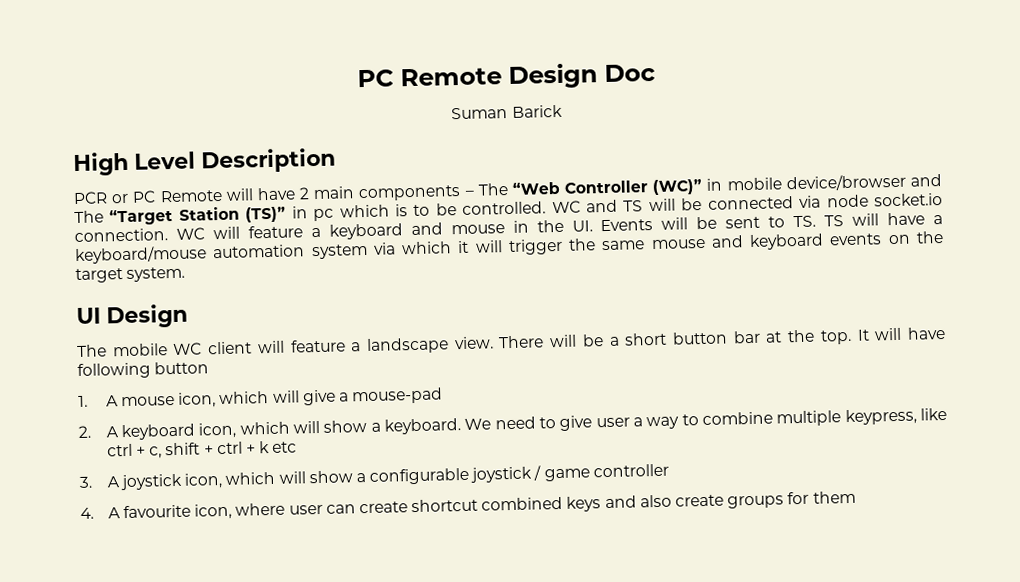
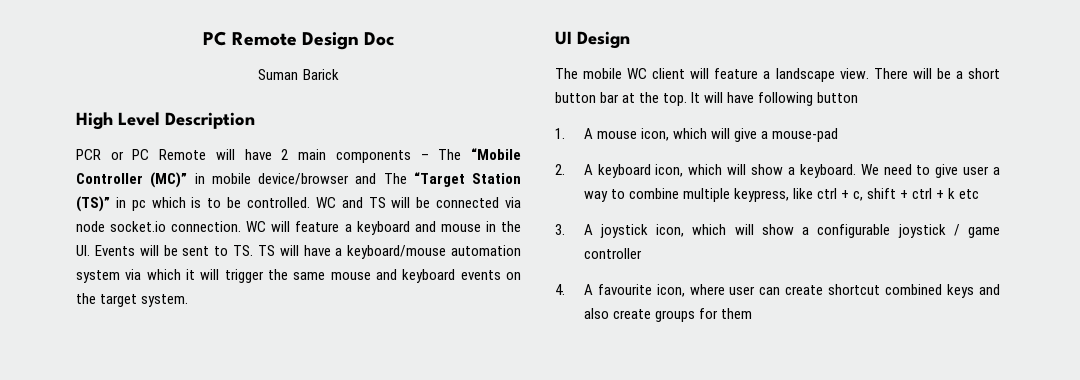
- PCR or PC Remote will have 2 main components – The “Web Controller (WC)” in mobile device/browser and The “Target Station (TS)” in pc which is to be controlled.
+ PCR or PC Remote will have 2 main components – The “Mobile Controller (MC)” in mobile device/browser and The “Target Station (TS)” in pc which is to be controlled.

